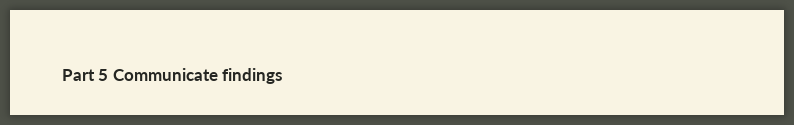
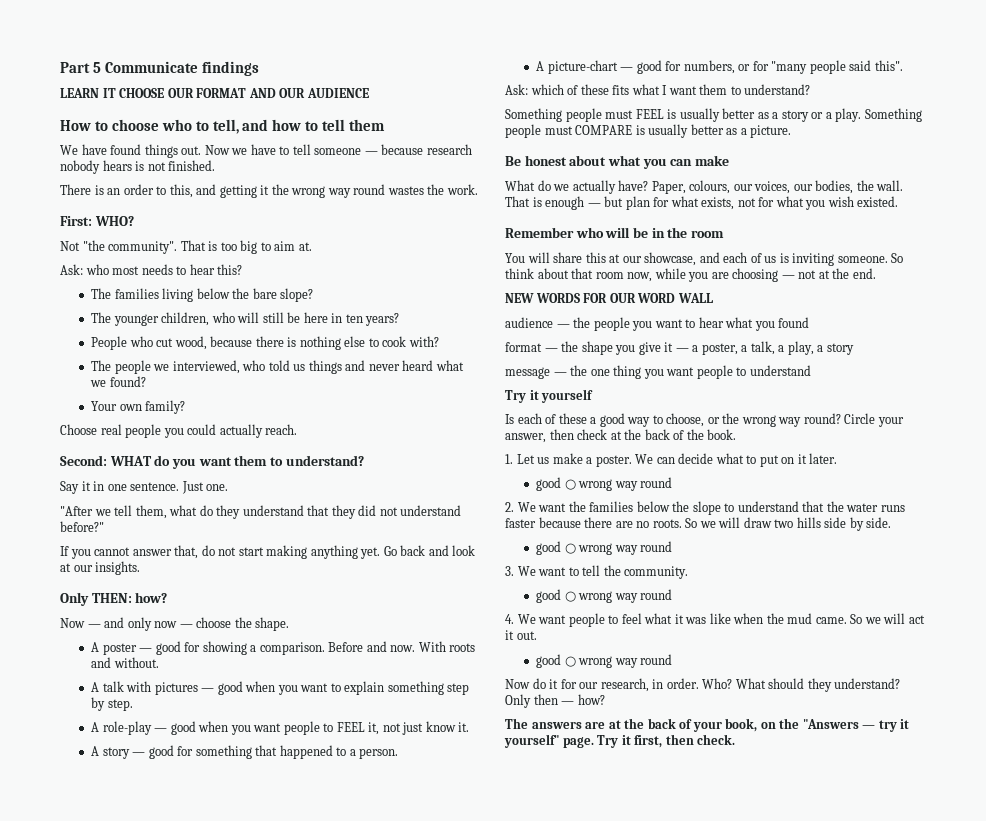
+ LEARN IT CHOOSE OUR FORMAT AND OUR AUDIENCE
+ How to choose who to tell, and how to tell them
+ We have found things out. Now we have to tell someone — because research nobody hears is not finished.
+ There is an order to this, and getting it the wrong way round wastes the work.
+ First: WHO?
+ Not "the community". That is too big to aim at.
+ Ask: who most needs to hear this?
+ The families living below the bare slope?
+ The younger children, who will still be here in ten years?
+ People who cut wood, because there is nothing else to cook with?
+ The people we interviewed, who told us things and never heard what we found?
+ Your own family?
+ Choose real people you could actually reach.
+ Second: WHAT do you want them to understand?
+ Say it in one sentence. Just one.
+ "After we tell them, what do they understand that they did not understand before?"
+ If you cannot answer that, do not start making anything yet. Go back and look at our insights.
+ Only THEN: how?
+ Now — and only now — choose the shape.
+ A poster — good for showing a comparison. Before and now. With roots and without.
+ A talk with pictures — good when you want to explain something step by step.
+ A role-play — good when you want people to FEEL it, not just know it.
+ A story — good for something that happened to a person.
+ A picture-chart — good for numbers, or for "many people said this".
+ Ask: which of these fits what I want them to understand?
+ Something people must FEEL is usually better as a story or a play. Something people must COMPARE is usually better as a picture.
+ Be honest about what you can make
+ What do we actually have? Paper, colours, our voices, our bodies, the wall. That is enough — but plan for what exists, not for what you wish existed.
+ Remember who will be in the room
+ You will share this at our showcase, and each of us is inviting someone. So think about that room now, while you are choosing — not at the end.
+ NEW WORDS FOR OUR WORD WALL
+ audience — the people you want to hear what you found
+ format — the shape you give it — a poster, a talk, a play, a story
+ message — the one thing you want people to understand
+ Try it yourself
+ Is each of these a good way to choose, or the wrong way round? Circle your answer, then check at the back of the book.
+ 1. Let us make a poster. We can decide what to put on it later.
+ good ○ wrong way round
+ 2. We want the families below the slope to understand that the water runs faster because there are no roots. So we will draw two hills side by side.
+ good ○ wrong way round
+ 3. We want to tell the community.
+ good ○ wrong way round
+ 4. We want people to feel what it was like when the mud came. So we will act it out.
+ good ○ wrong way round
+ Now do it for our research, in order. Who? What should they understand? Only then — how?
+ The answers are at the back of your book, on the "Answers — try it yourself" page. Try it first, then check.

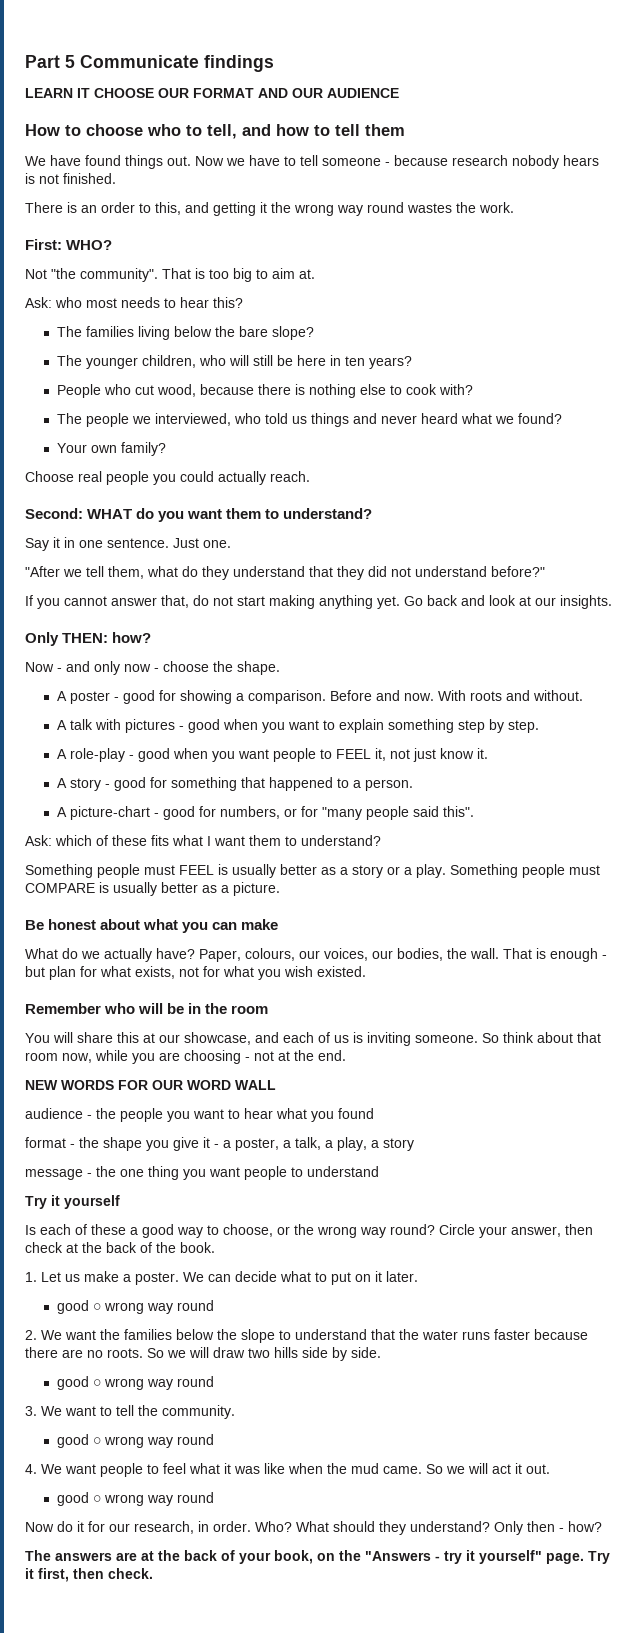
- Now we have to tell someone — because research nobody hears is not finished.
+ Now we have to tell someone - because research nobody hears is not finished.
- Now — and only now — choose the shape.
+ Now - and only now - choose the shape.
- A poster — good for showing a comparison.
+ A poster - good for showing a comparison.
- A talk with pictures — good when you want to explain something step by step.
+ A talk with pictures - good when you want to explain something step by step.
- A role-play — good when you want people to FEEL it, not just know it.
+ A role-play - good when you want people to FEEL it, not just know it.
- A story — good for something that happened to a person.
+ A story - good for something that happened to a person.
- A picture-chart — good for numbers, or for "many people said this".
+ A picture-chart - good for numbers, or for "many people said this".
- That is enough — but plan for what exists, not for what you wish existed.
+ That is enough - but plan for what exists, not for what you wish existed.
- So think about that room now, while you are choosing — not at the end.
+ So think about that room now, while you are choosing - not at the end.
- audience — the people you want to hear what you found
+ audience - the people you want to hear what you found
- format — the shape you give it — a poster, a talk, a play, a story
+ format - the shape you give it - a poster, a talk, a play, a story
- message — the one thing you want people to understand
+ message - the one thing you want people to understand
- Only then — how?
+ Only then - how?
- The answers are at the back of your book, on the "Answers — try it yourself" page.
+ The answers are at the back of your book, on the "Answers - try it yourself" page.

